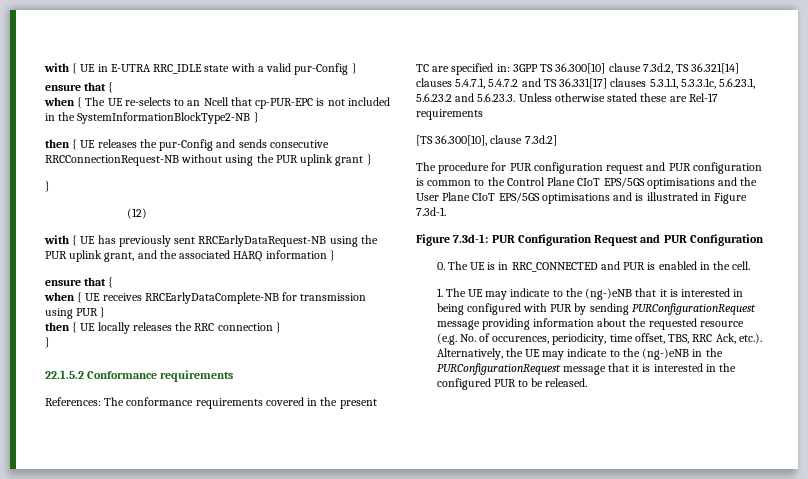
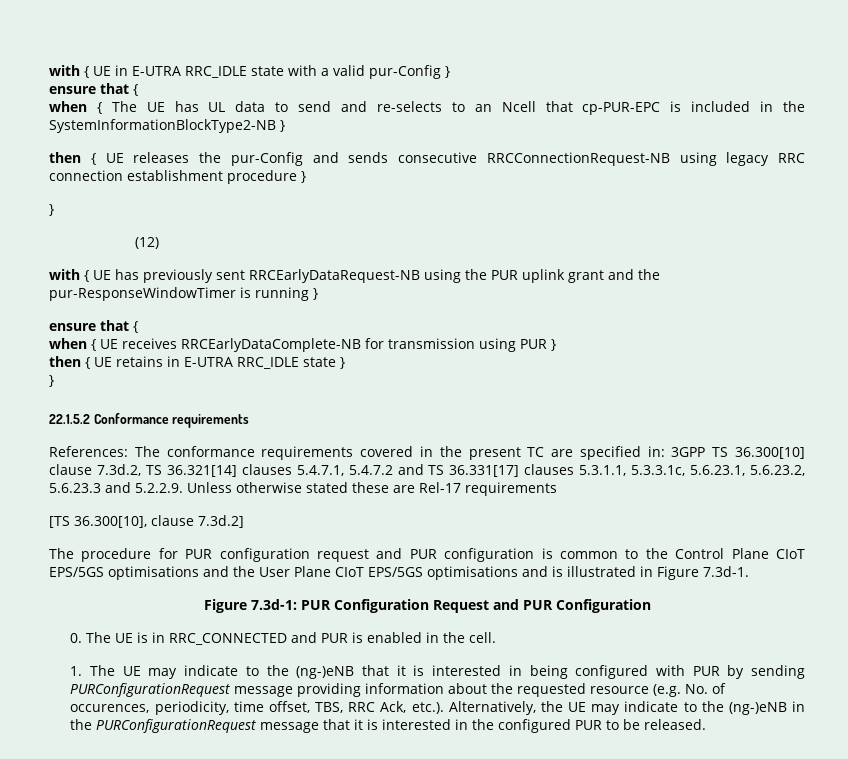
- when { The UE re-selects to an Ncell that cp-PUR-EPC is not included in the SystemInformationBlockType2-NB }
+ when { The UE has UL data to send and re-selects to an Ncell that cp-PUR-EPC is included in the SystemInformationBlockType2-NB }
- then { UE releases the pur-Config and sends consecutive RRCConnectionRequest-NB without using the PUR uplink grant }
+ then { UE releases the pur-Config and sends consecutive RRCConnectionRequest-NB using legacy RRC connection establishment procedure }
- with { UE has previously sent RRCEarlyDataRequest-NB using the PUR uplink grant, and the associated HARQ information }
+ with { UE has previously sent RRCEarlyDataRequest-NB using the PUR uplink grant and the pur-ResponseWindowTimer is running }
- then { UE locally releases the RRC connection }
+ then { UE retains in E-UTRA RRC_IDLE state }
- References: The conformance requirements covered in the present TC are specified in: 3GPP TS 36.300[10] clause 7.3d.2, TS 36.321[14] clauses 5.4.7.1, 5.4.7.2 and TS 36.331[17] clauses 5.3.1.1, 5.3.3.1c, 5.6.23.1, 5.6.23.2 and 5.6.23.3. Unless otherwise stated these are Rel-17 requirements
+ References: The conformance requirements covered in the present TC are specified in: 3GPP TS 36.300[10] clause 7.3d.2, TS 36.321[14] clauses 5.4.7.1, 5.4.7.2 and TS 36.331[17] clauses 5.3.1.1, 5.3.3.1c, 5.6.23.1, 5.6.23.2, 5.6.23.3 and 5.2.2.9. Unless otherwise stated these are Rel-17 requirements

